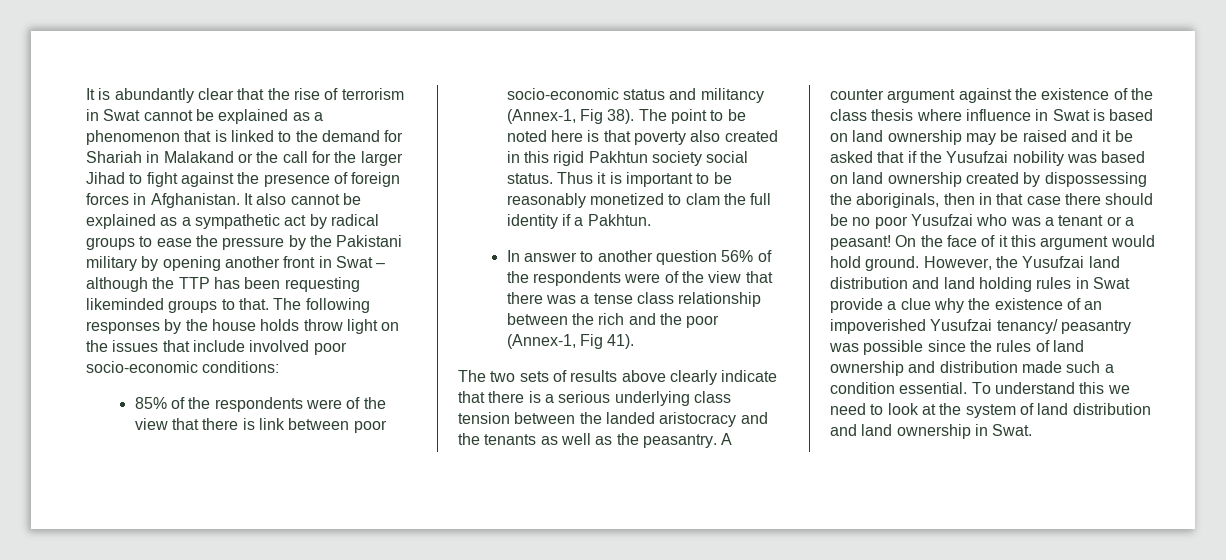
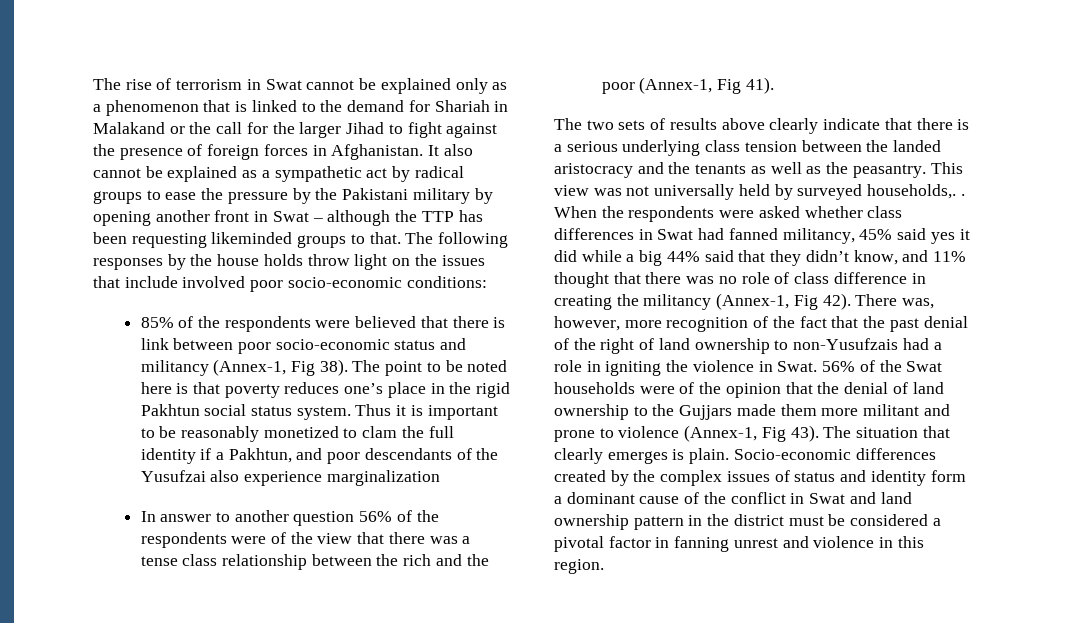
- It is abundantly clear that the rise of terrorism in Swat cannot be explained as a phenomenon that is linked to the demand for Shariah in Malakand or the call for the larger Jihad to fight against the presence of foreign forces in Afghanistan.
+ The rise of terrorism in Swat cannot be explained only as a phenomenon that is linked to the demand for Shariah in Malakand or the call for the larger Jihad to fight against the presence of foreign forces in Afghanistan.
- 85% of the respondents were of the view that there is link between poor socio-economic status and militancy (Annex-1, Fig 38).
+ 85% of the respondents were believed that there is link between poor socio-economic status and militancy (Annex-1, Fig 38).
- The point to be noted here is that poverty also created in this rigid Pakhtun society social status.
+ The point to be noted here is that poverty reduces one’s place in the rigid Pakhtun social status system.
- Thus it is important to be reasonably monetized to clam the full identity if a Pakhtun.
+ Thus it is important to be reasonably monetized to clam the full identity if a Pakhtun, and poor descendants of the Yusufzai also experience marginalization
- A counter argument against the existence of the class thesis where influence in Swat is based on land ownership may be raised and it be asked that if the Yusufzai nobility was based on land ownership created by dispossessing the aboriginals, then in that case there should be no poor Yusufzai who was a tenant or a peasant! On the face of it this argument would hold ground. However, the Yusufzai land distribution and land holding rules in Swat provide a clue why the existence of an impoverished Yusufzai tenancy/ peasantry was possible since the rules of land ownership and distribution made such a condition essential. To understand this we need to look at the system of land distribution and land ownership in Swat.
+ This view was not universally held by surveyed households,. . When the respondents were asked whether class differences in Swat had fanned militancy, 45% said yes it did while a big 44% said that they didn’t know, and 11% thought that there was no role of class difference in creating the militancy (Annex-1, Fig 42). There was, however, more recognition of the fact that the past denial of the right of land ownership to non-Yusufzais had a role in igniting the violence in Swat. 56% of the Swat households were of the opinion that the denial of land ownership to the Gujjars made them more militant and prone to violence (Annex-1, Fig 43). The situation that clearly emerges is plain. Socio-economic differences created by the complex issues of status and identity form a dominant cause of the conflict in Swat and land ownership pattern in the district must be considered a pivotal factor in fanning unrest and violence in this region.

